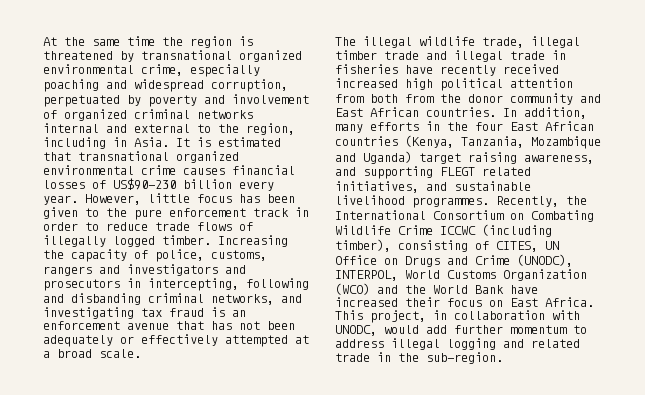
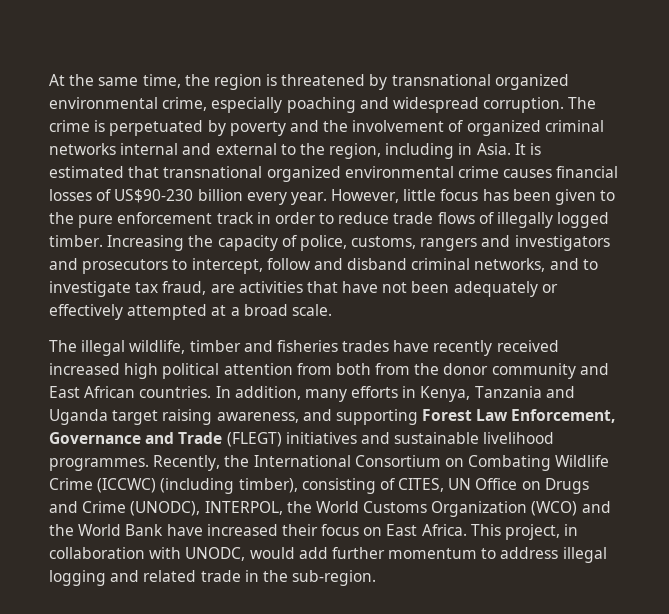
- At the same time the region is threatened by transnational organized environmental crime, especially poaching and widespread corruption, perpetuated by poverty and involvement of organized criminal networks internal and external to the region, including in Asia.
+ At the same time, the region is threatened by transnational organized environmental crime, especially poaching and widespread corruption. The crime is perpetuated by poverty and the involvement of organized criminal networks internal and external to the region, including in Asia.
- Increasing the capacity of police, customs, rangers and investigators and prosecutors in intercepting, following and disbanding criminal networks, and investigating tax fraud is an enforcement avenue that has not been adequately or effectively attempted at a broad scale.
+ Increasing the capacity of police, customs, rangers and investigators and prosecutors to intercept, follow and disband criminal networks, and to investigate tax fraud, are activities that have not been adequately or effectively attempted at a broad scale.
- The illegal wildlife trade, illegal timber trade and illegal trade in fisheries have recently received increased high political attention from both from the donor community and East African countries.
+ The illegal wildlife, timber and fisheries trades have recently received increased high political attention from both from the donor community and East African countries.
- In addition, many efforts in the four East African countries (Kenya, Tanzania, Mozambique and Uganda) target raising awareness, and supporting FLEGT related initiatives, and sustainable livelihood programmes.
+ In addition, many efforts in Kenya, Tanzania and Uganda target raising awareness, and supporting Forest Law Enforcement, Governance and Trade (FLEGT) initiatives and sustainable livelihood programmes.
- Recently, the International Consortium on Combating Wildlife Crime ICCWC (including timber), consisting of CITES, UN Office on Drugs and Crime (UNODC), INTERPOL, World Customs Organization (WCO) and the World Bank have increased their focus on East Africa.
+ Recently, the International Consortium on Combating Wildlife Crime (ICCWC) (including timber), consisting of CITES, UN Office on Drugs and Crime (UNODC), INTERPOL, the World Customs Organization (WCO) and the World Bank have increased their focus on East Africa.

